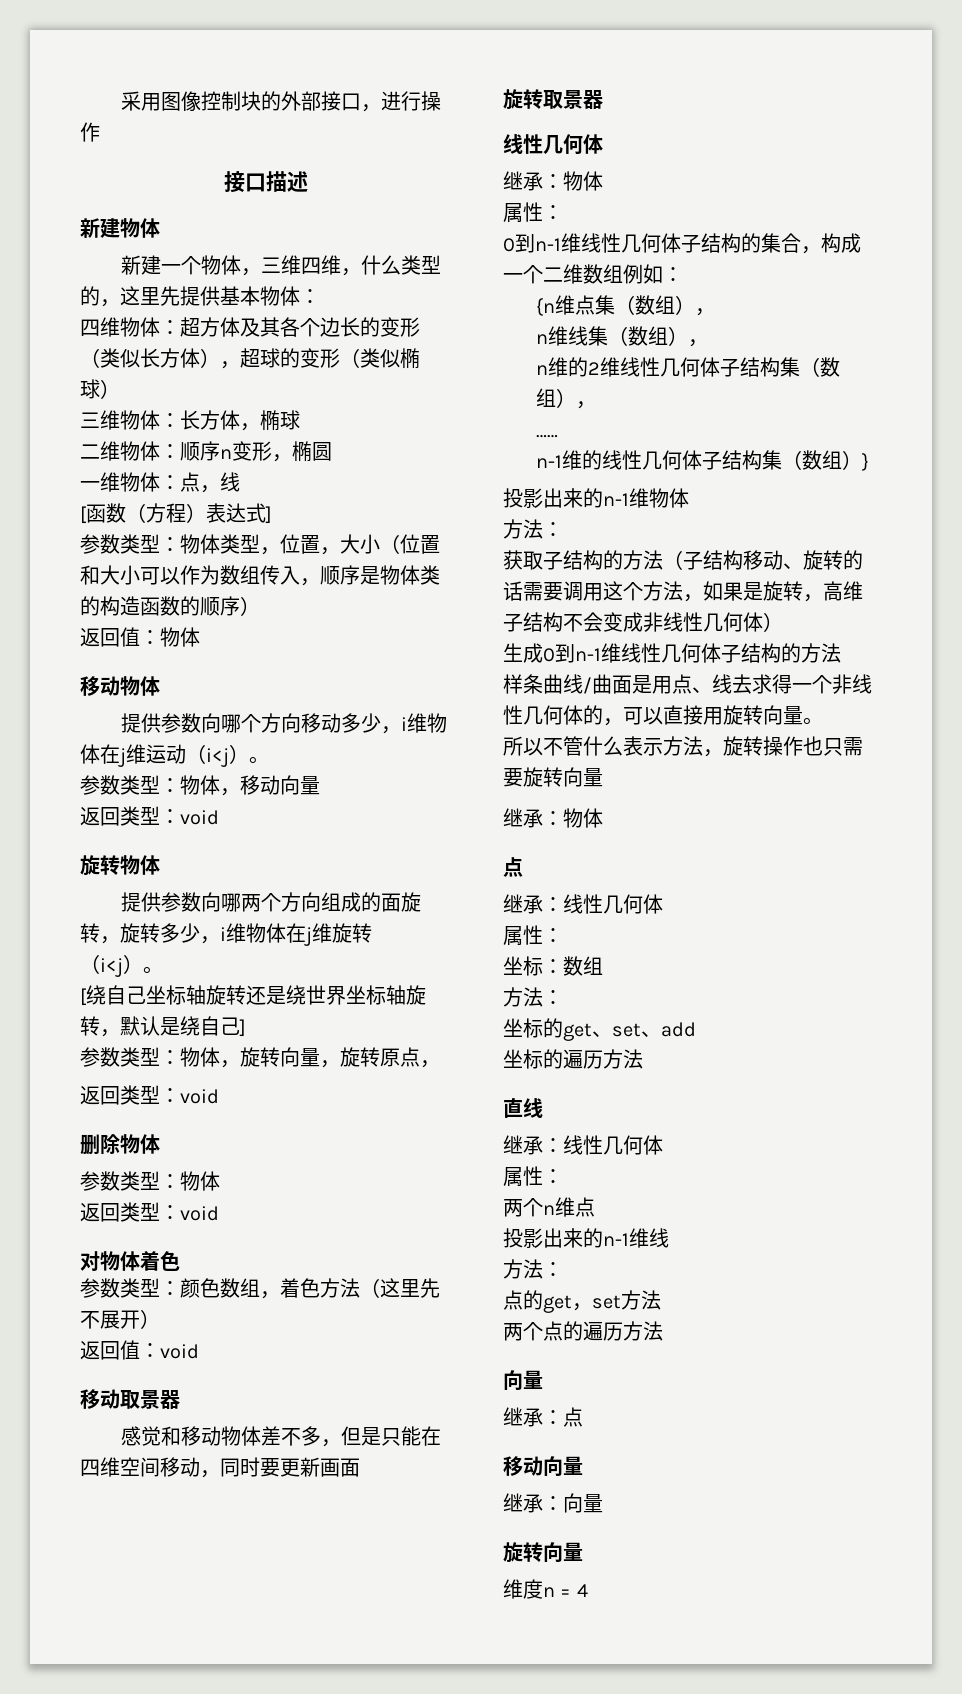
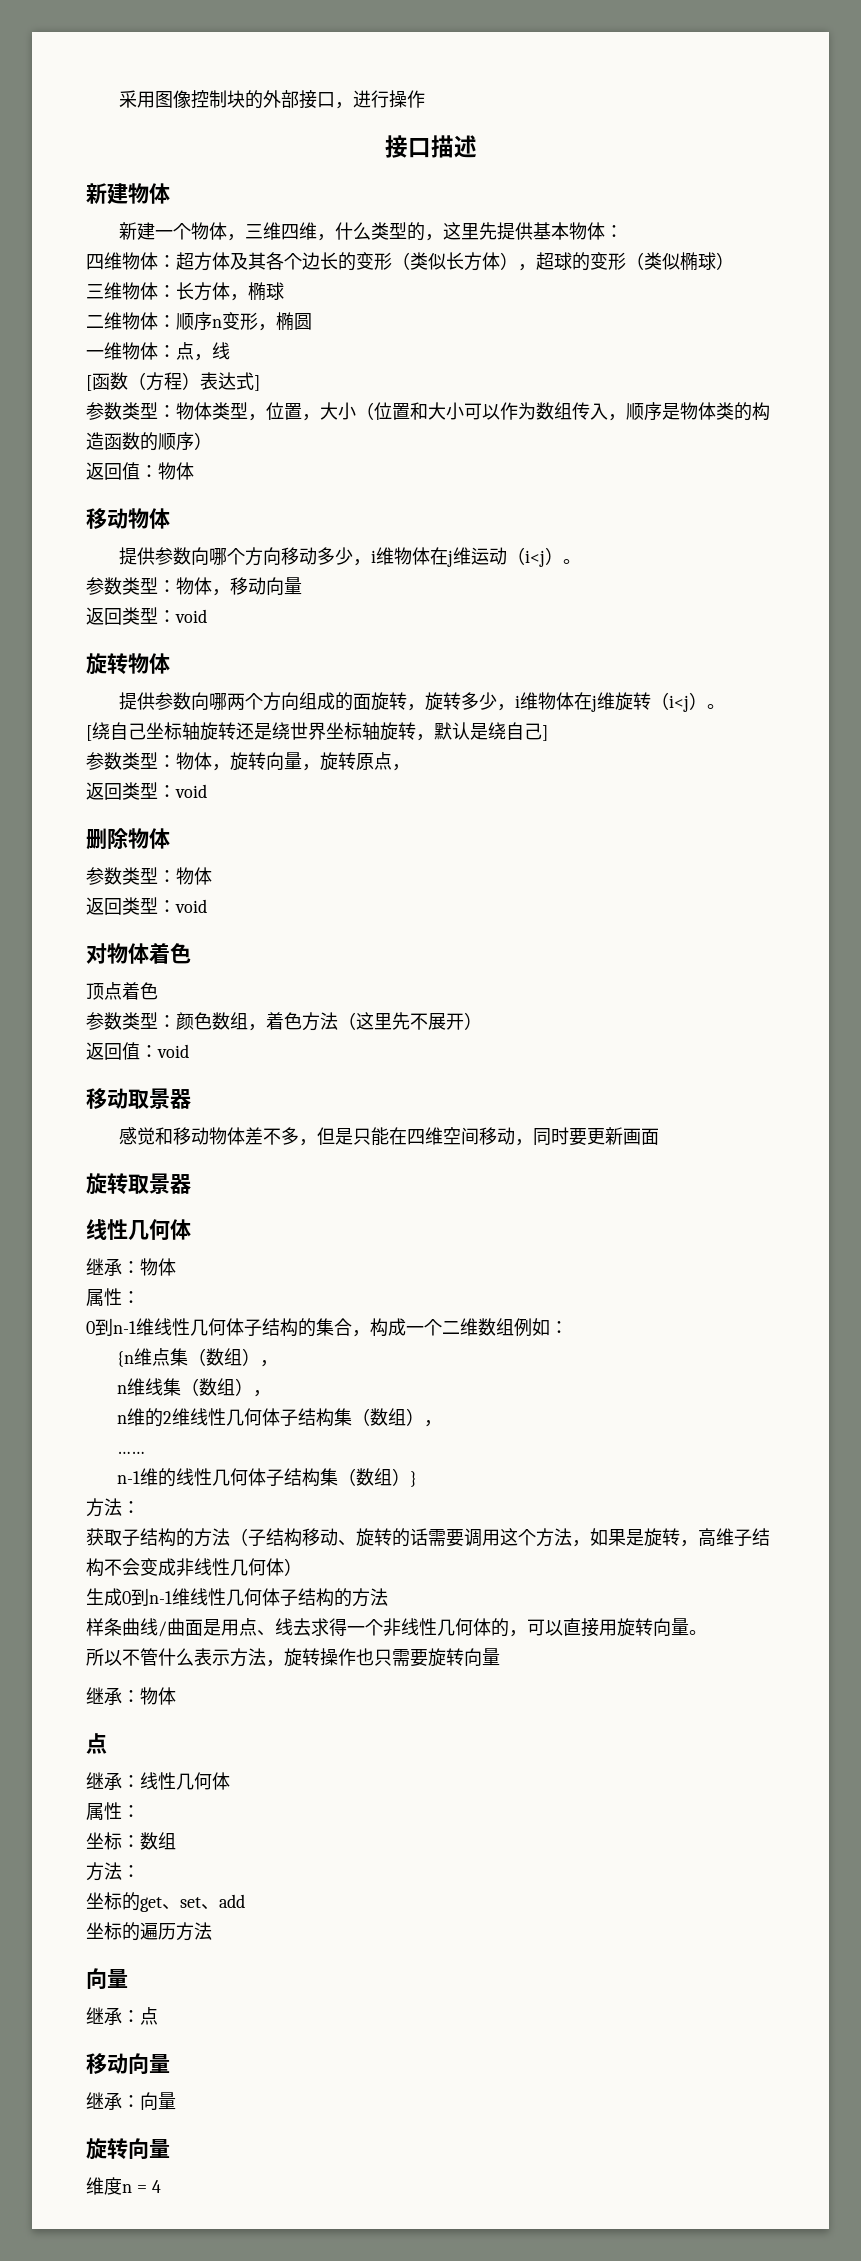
+ 顶点着色
- 投影出来的n-1维物体
- 直线
- 继承：线性几何体
- 属性：
- 两个n维点
- 投影出来的n-1维线
- 方法：
- 点的get，set方法
- 两个点的遍历方法

